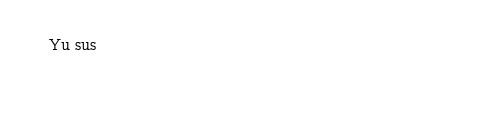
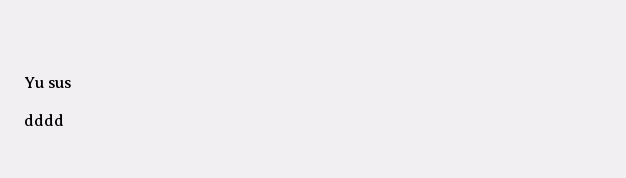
+ dddd

